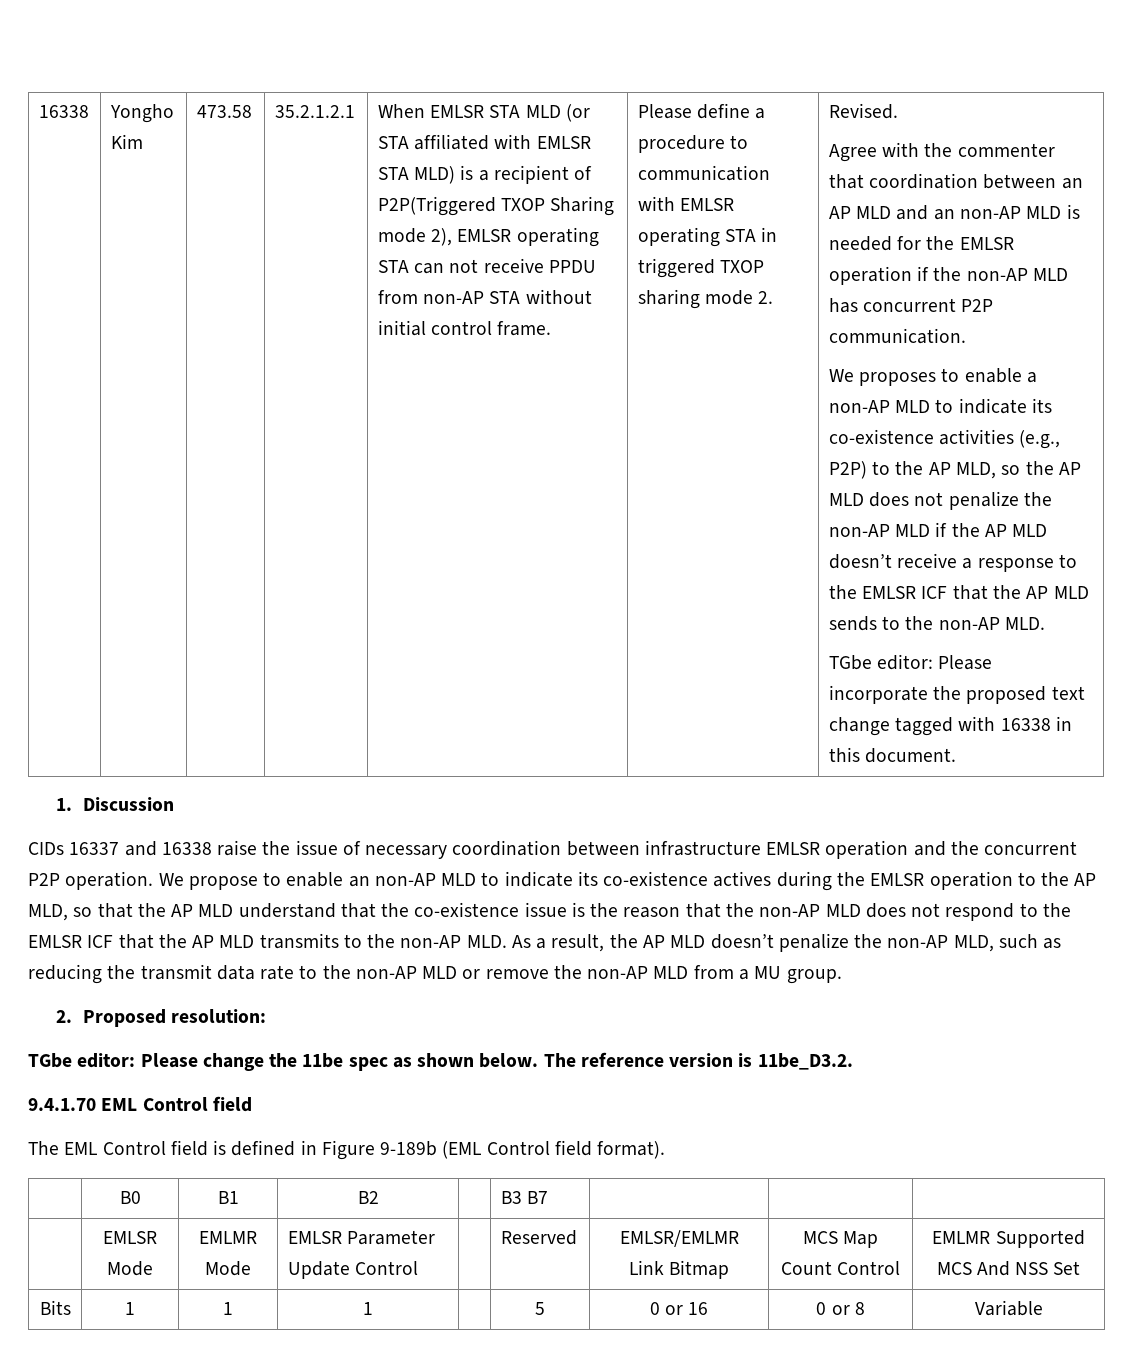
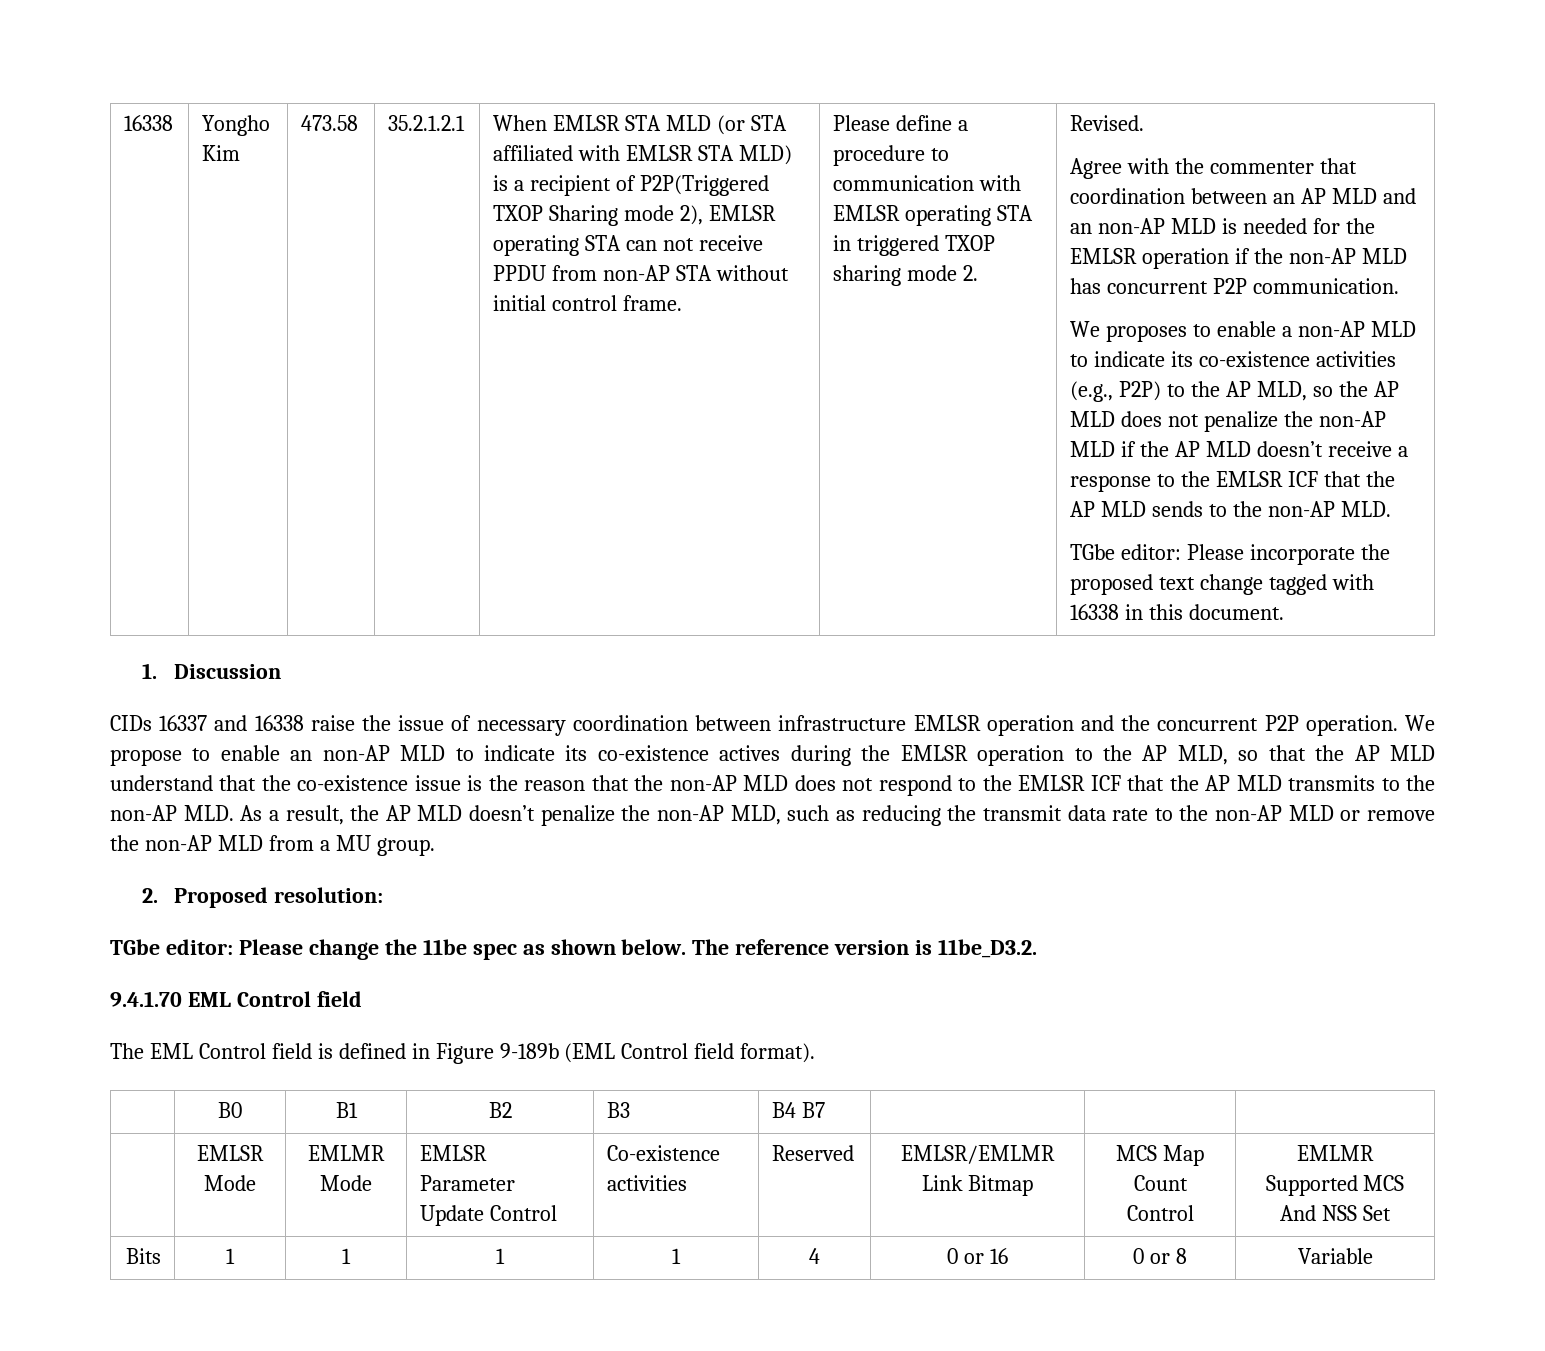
- | B0 | B1 | B2 | | B3 B7 | | |
+ | B0 | B1 | B2 | B3 | B4 B7 | | |
- | EMLSR Mode | EMLMR Mode | EMLSR Parameter Update Control | | Reserved | EMLSR/EMLMR Link Bitmap | MCS Map Count Control | EMLMR Supported MCS And NSS Set
+ | EMLSR Mode | EMLMR Mode | EMLSR Parameter Update Control | Co-existence activities | Reserved | EMLSR/EMLMR Link Bitmap | MCS Map Count Control | EMLMR Supported MCS And NSS Set
- Bits | 1 | 1 | 1 | | 5 | 0 or 16 | 0 or 8 | Variable
+ Bits | 1 | 1 | 1 | 1 | 4 | 0 or 16 | 0 or 8 | Variable

